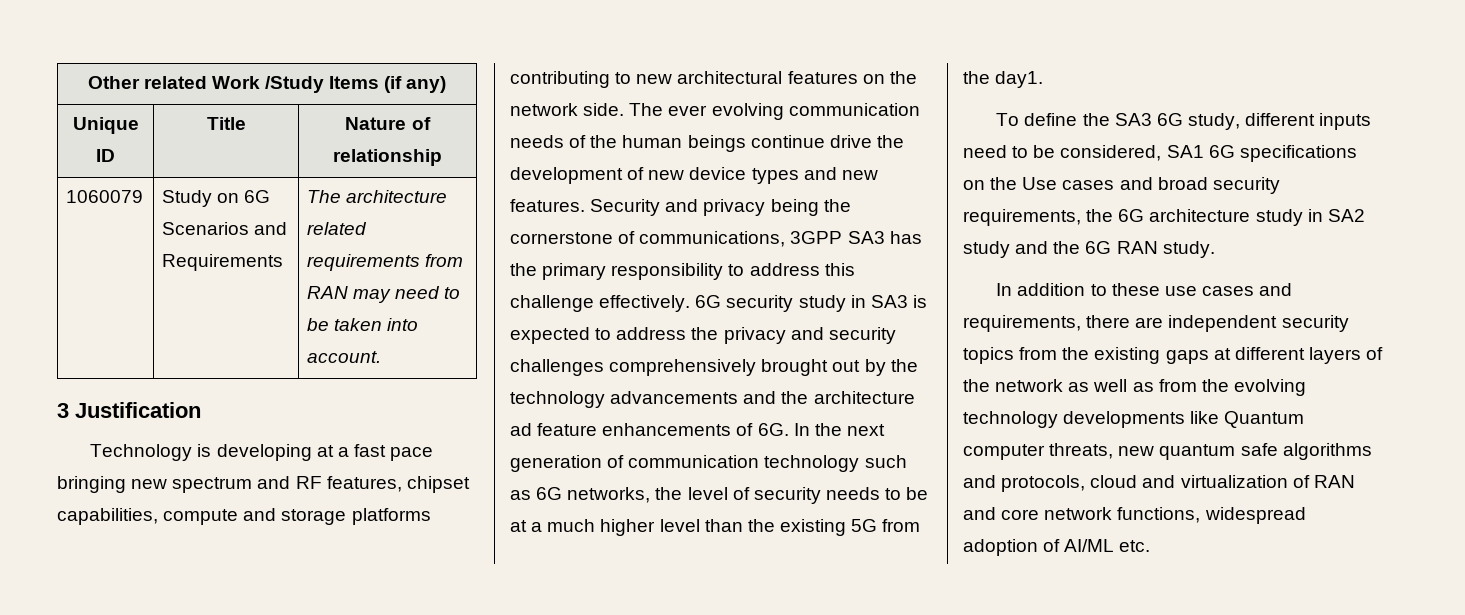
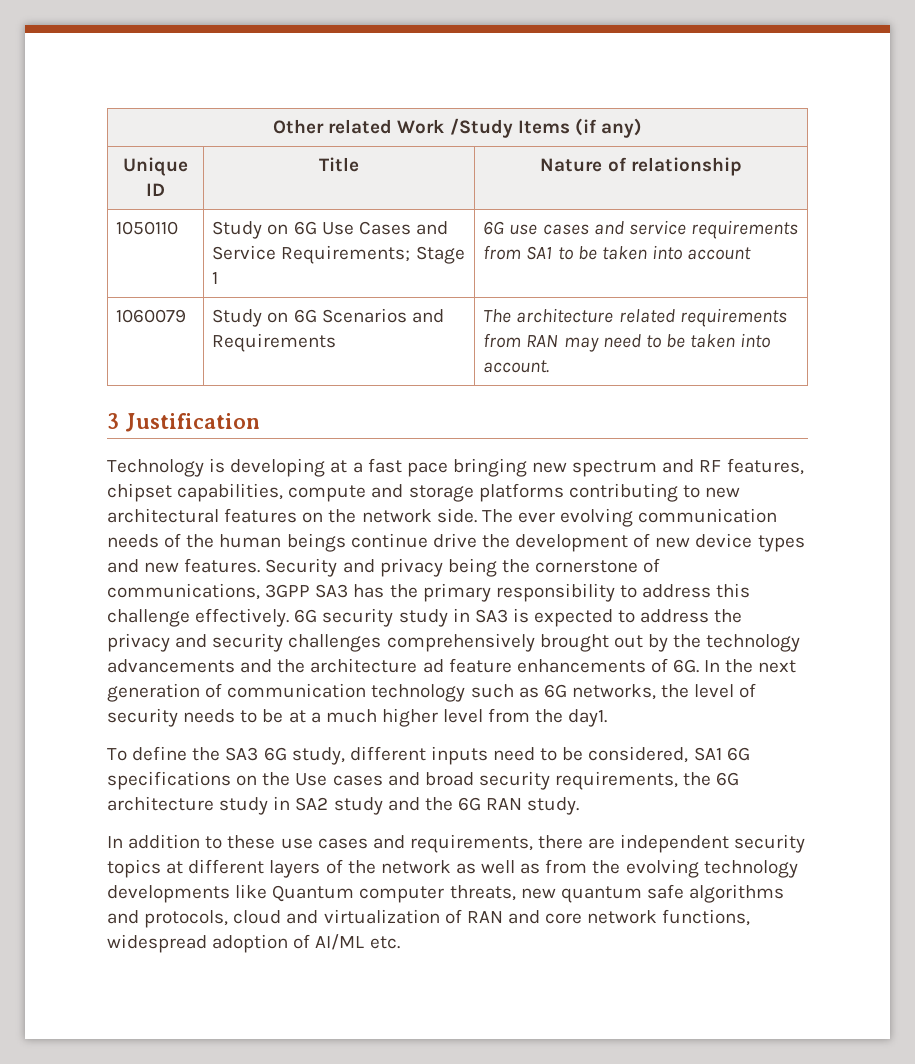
+ 1050110 | Study on 6G Use Cases and Service Requirements; Stage 1 | 6G use cases and service requirements from SA1 to be taken into account
- In the next generation of communication technology such as 6G networks, the level of security needs to be at a much higher level than the existing 5G from the day1.
+ In the next generation of communication technology such as 6G networks, the level of security needs to be at a much higher level from the day1.
- In addition to these use cases and requirements, there are independent security topics from the existing gaps at different layers of the network as well as from the evolving technology developments like Quantum computer threats, new quantum safe algorithms and protocols, cloud and virtualization of RAN and core network functions, widespread adoption of AI/ML etc.
+ In addition to these use cases and requirements, there are independent security topics at different layers of the network as well as from the evolving technology developments like Quantum computer threats, new quantum safe algorithms and protocols, cloud and virtualization of RAN and core network functions, widespread adoption of AI/ML etc.

